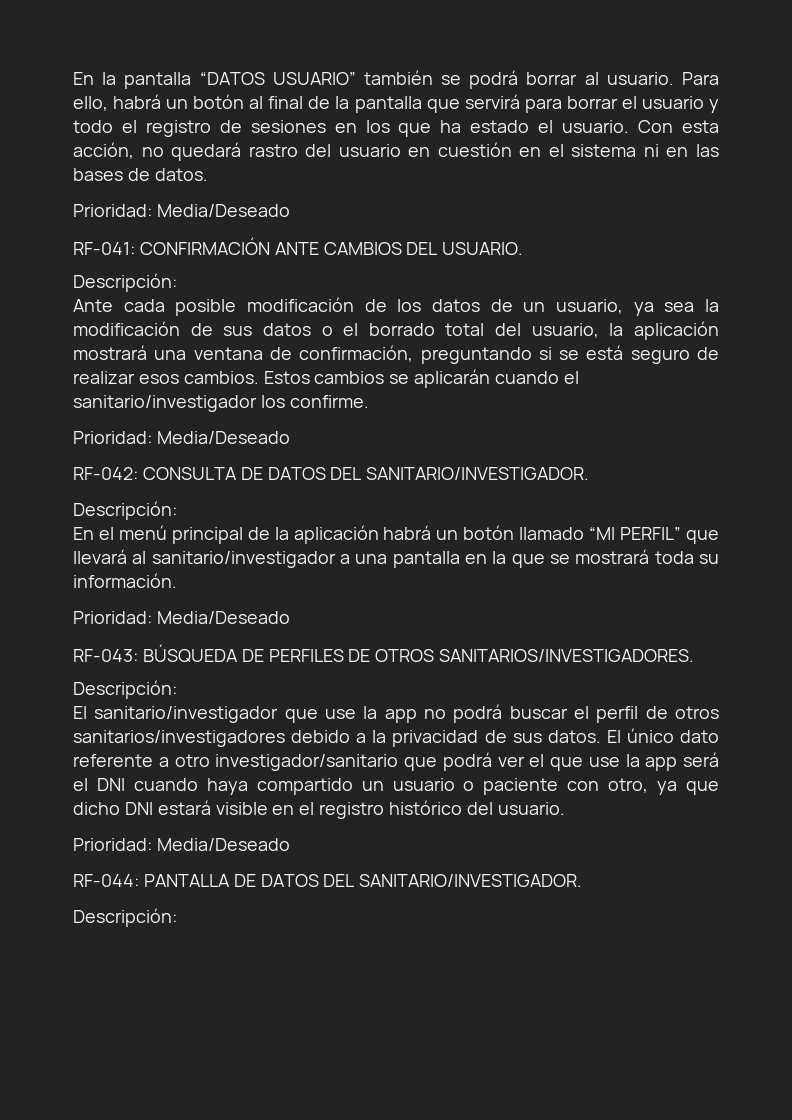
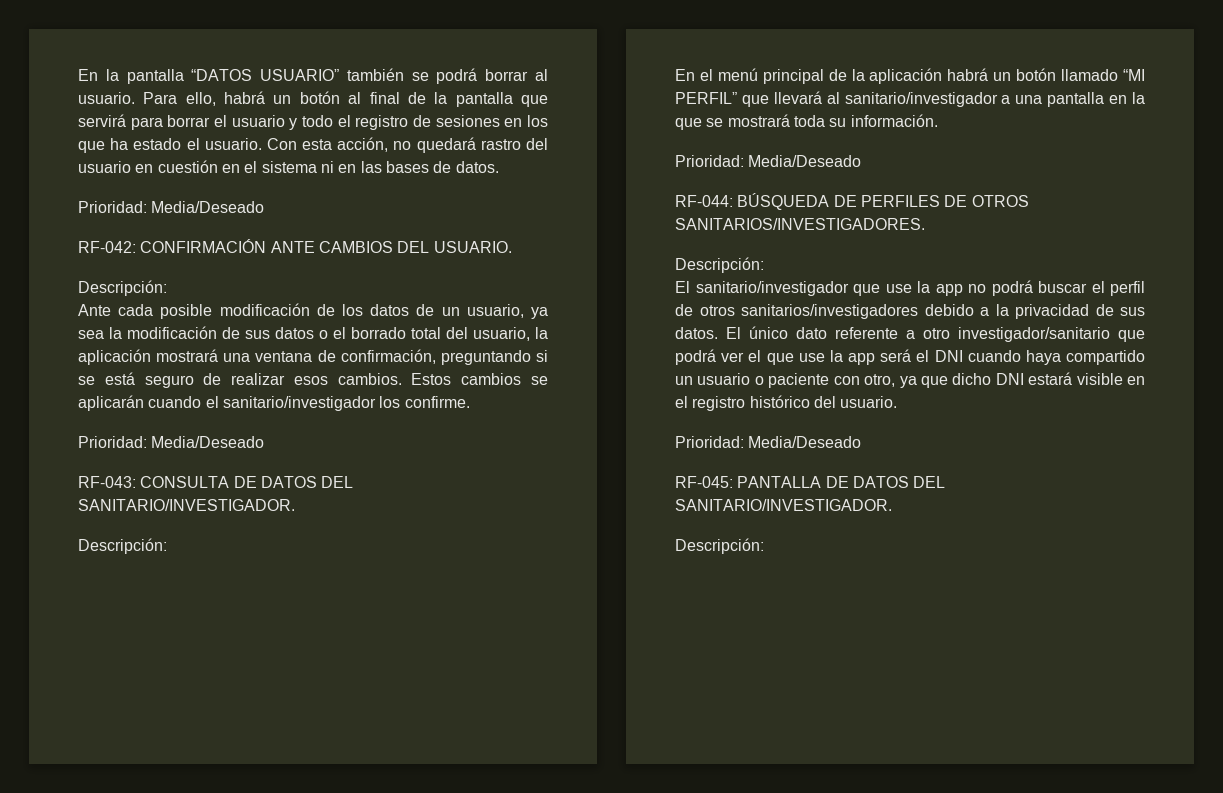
- RF-041: CONFIRMACIÓN ANTE CAMBIOS DEL USUARIO.
+ RF-042: CONFIRMACIÓN ANTE CAMBIOS DEL USUARIO.
- RF-042: CONSULTA DE DATOS DEL SANITARIO/INVESTIGADOR.
+ RF-043: CONSULTA DE DATOS DEL SANITARIO/INVESTIGADOR.
- RF-043: BÚSQUEDA DE PERFILES DE OTROS SANITARIOS/INVESTIGADORES.
+ RF-044: BÚSQUEDA DE PERFILES DE OTROS SANITARIOS/INVESTIGADORES.
- RF-044: PANTALLA DE DATOS DEL SANITARIO/INVESTIGADOR.
+ RF-045: PANTALLA DE DATOS DEL SANITARIO/INVESTIGADOR.

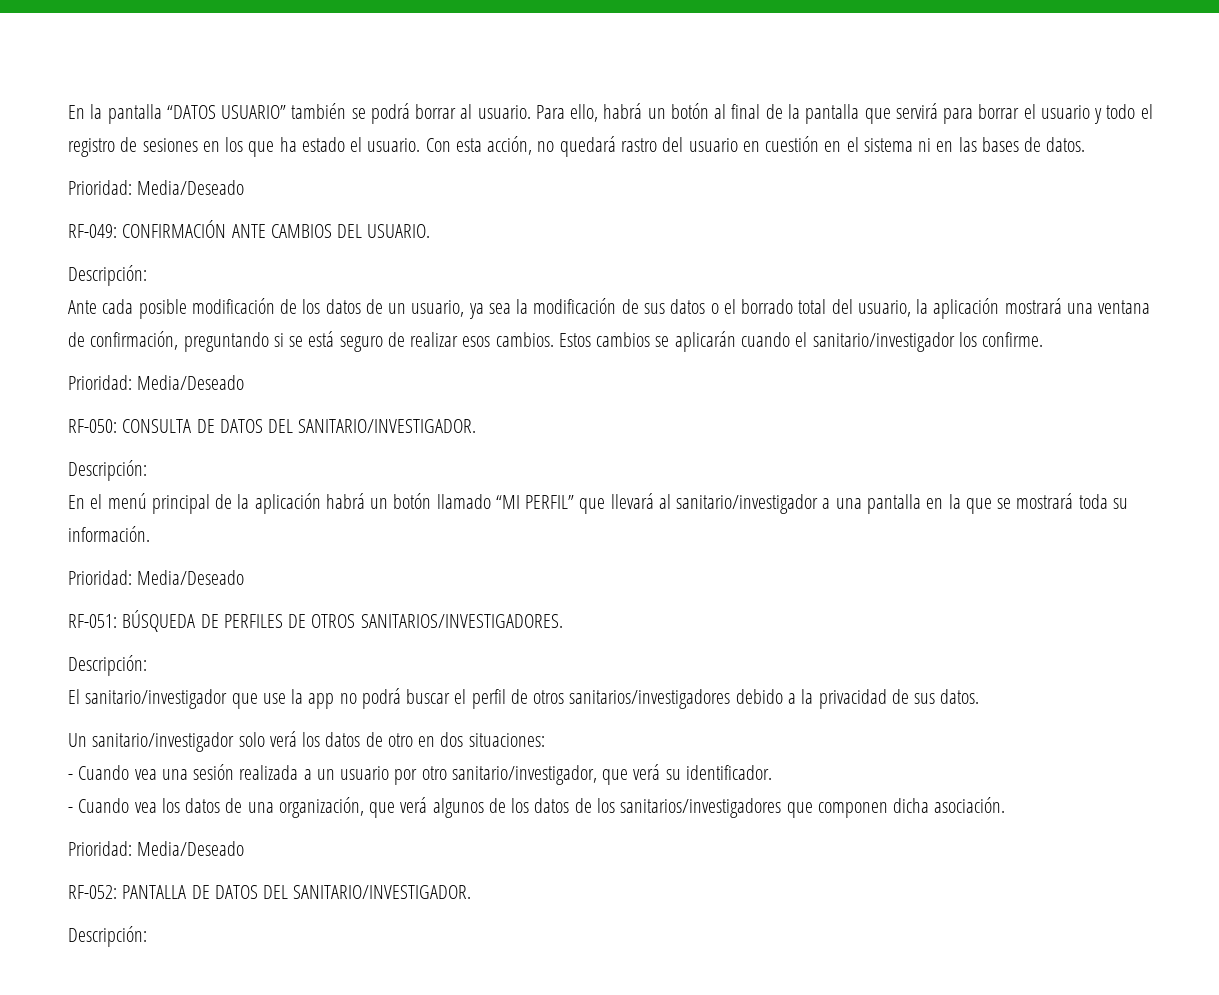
- RF-042: CONFIRMACIÓN ANTE CAMBIOS DEL USUARIO.
+ RF-049: CONFIRMACIÓN ANTE CAMBIOS DEL USUARIO.
- RF-043: CONSULTA DE DATOS DEL SANITARIO/INVESTIGADOR.
+ RF-050: CONSULTA DE DATOS DEL SANITARIO/INVESTIGADOR.
- RF-044: BÚSQUEDA DE PERFILES DE OTROS SANITARIOS/INVESTIGADORES.
+ RF-051: BÚSQUEDA DE PERFILES DE OTROS SANITARIOS/INVESTIGADORES.
- El sanitario/investigador que use la app no podrá buscar el perfil de otros sanitarios/investigadores debido a la privacidad de sus datos. El único dato referente a otro investigador/sanitario que podrá ver el que use la app será el DNI cuando haya compartido un usuario o paciente con otro, ya que dicho DNI estará visible en el registro histórico del usuario.
+ El sanitario/investigador que use la app no podrá buscar el perfil de otros sanitarios/investigadores debido a la privacidad de sus datos.
+ Un sanitario/investigador solo verá los datos de otro en dos situaciones:
+ - Cuando vea una sesión realizada a un usuario por otro sanitario/investigador, que verá su identificador.
+ - Cuando vea los datos de una organización, que verá algunos de los datos de los sanitarios/investigadores que componen dicha asociación.
  Prioridad: Media/Deseado
- RF-045: PANTALLA DE DATOS DEL SANITARIO/INVESTIGADOR.
+ RF-052: PANTALLA DE DATOS DEL SANITARIO/INVESTIGADOR.

